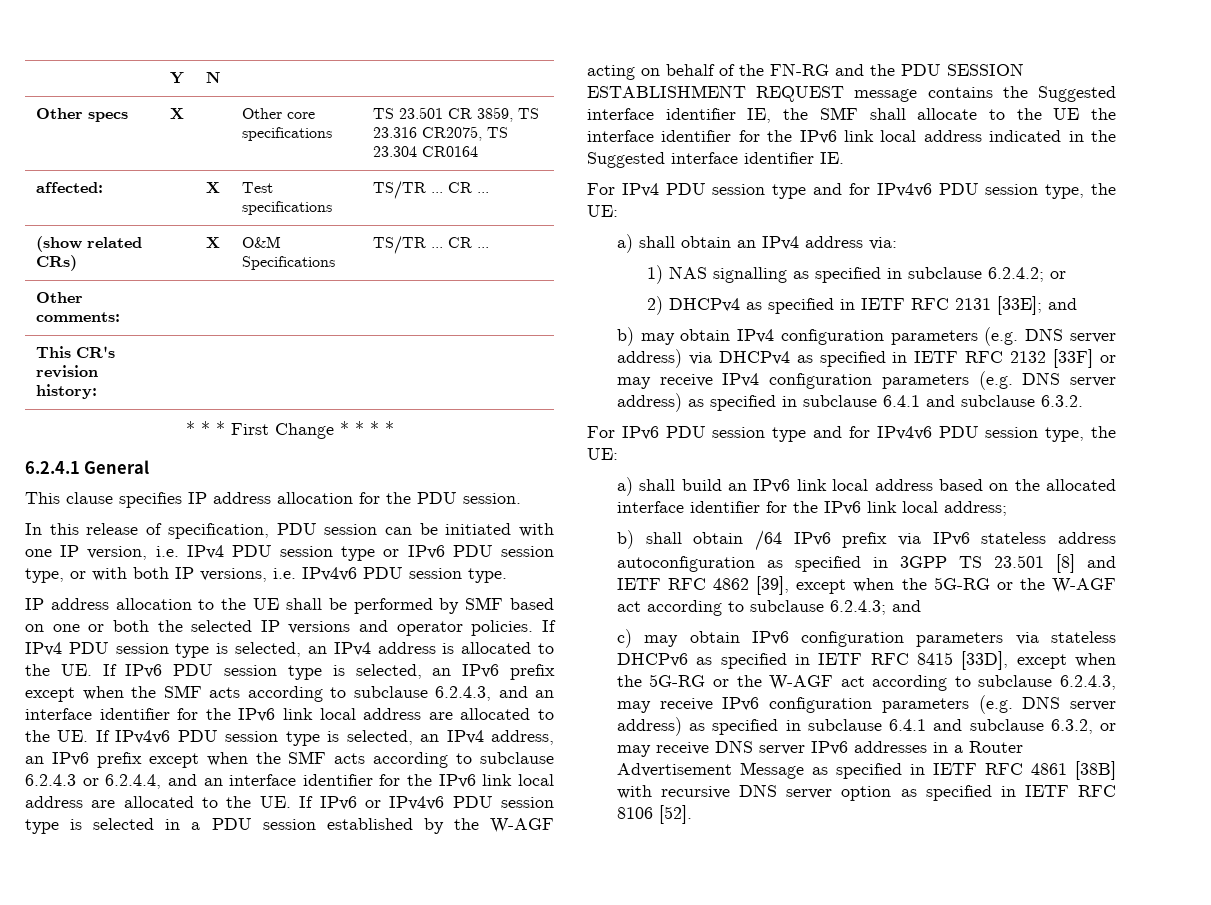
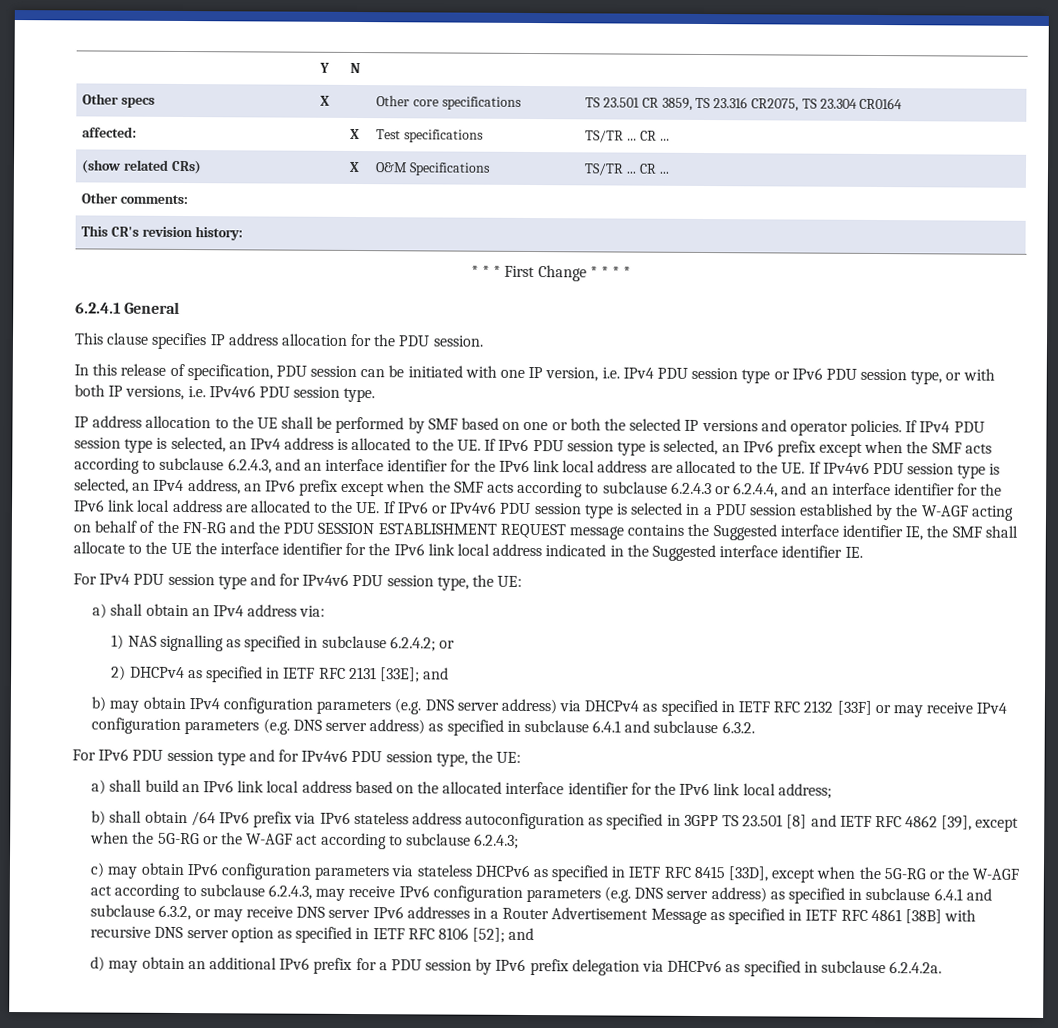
- b) shall obtain /64 IPv6 prefix via IPv6 stateless address autoconfiguration as specified in 3GPP TS 23.501 [8] and IETF RFC 4862 [39], except when the 5G-RG or the W-AGF act according to subclause 6.2.4.3; and
+ b) shall obtain /64 IPv6 prefix via IPv6 stateless address autoconfiguration as specified in 3GPP TS 23.501 [8] and IETF RFC 4862 [39], except when the 5G-RG or the W-AGF act according to subclause 6.2.4.3;
- c) may obtain IPv6 configuration parameters via stateless DHCPv6 as specified in IETF RFC 8415 [33D], except when the 5G-RG or the W-AGF act according to subclause 6.2.4.3, may receive IPv6 configuration parameters (e.g. DNS server address) as specified in subclause 6.4.1 and subclause 6.3.2, or may receive DNS server IPv6 addresses in a Router Advertisement Message as specified in IETF RFC 4861 [38B] with recursive DNS server option as specified in IETF RFC 8106 [52].
+ c) may obtain IPv6 configuration parameters via stateless DHCPv6 as specified in IETF RFC 8415 [33D], except when the 5G-RG or the W-AGF act according to subclause 6.2.4.3, may receive IPv6 configuration parameters (e.g. DNS server address) as specified in subclause 6.4.1 and subclause 6.3.2, or may receive DNS server IPv6 addresses in a Router Advertisement Message as specified in IETF RFC 4861 [38B] with recursive DNS server option as specified in IETF RFC 8106 [52]; and
+ d) may obtain an additional IPv6 prefix for a PDU session by IPv6 prefix delegation via DHCPv6 as specified in subclause 6.2.4.2a.

